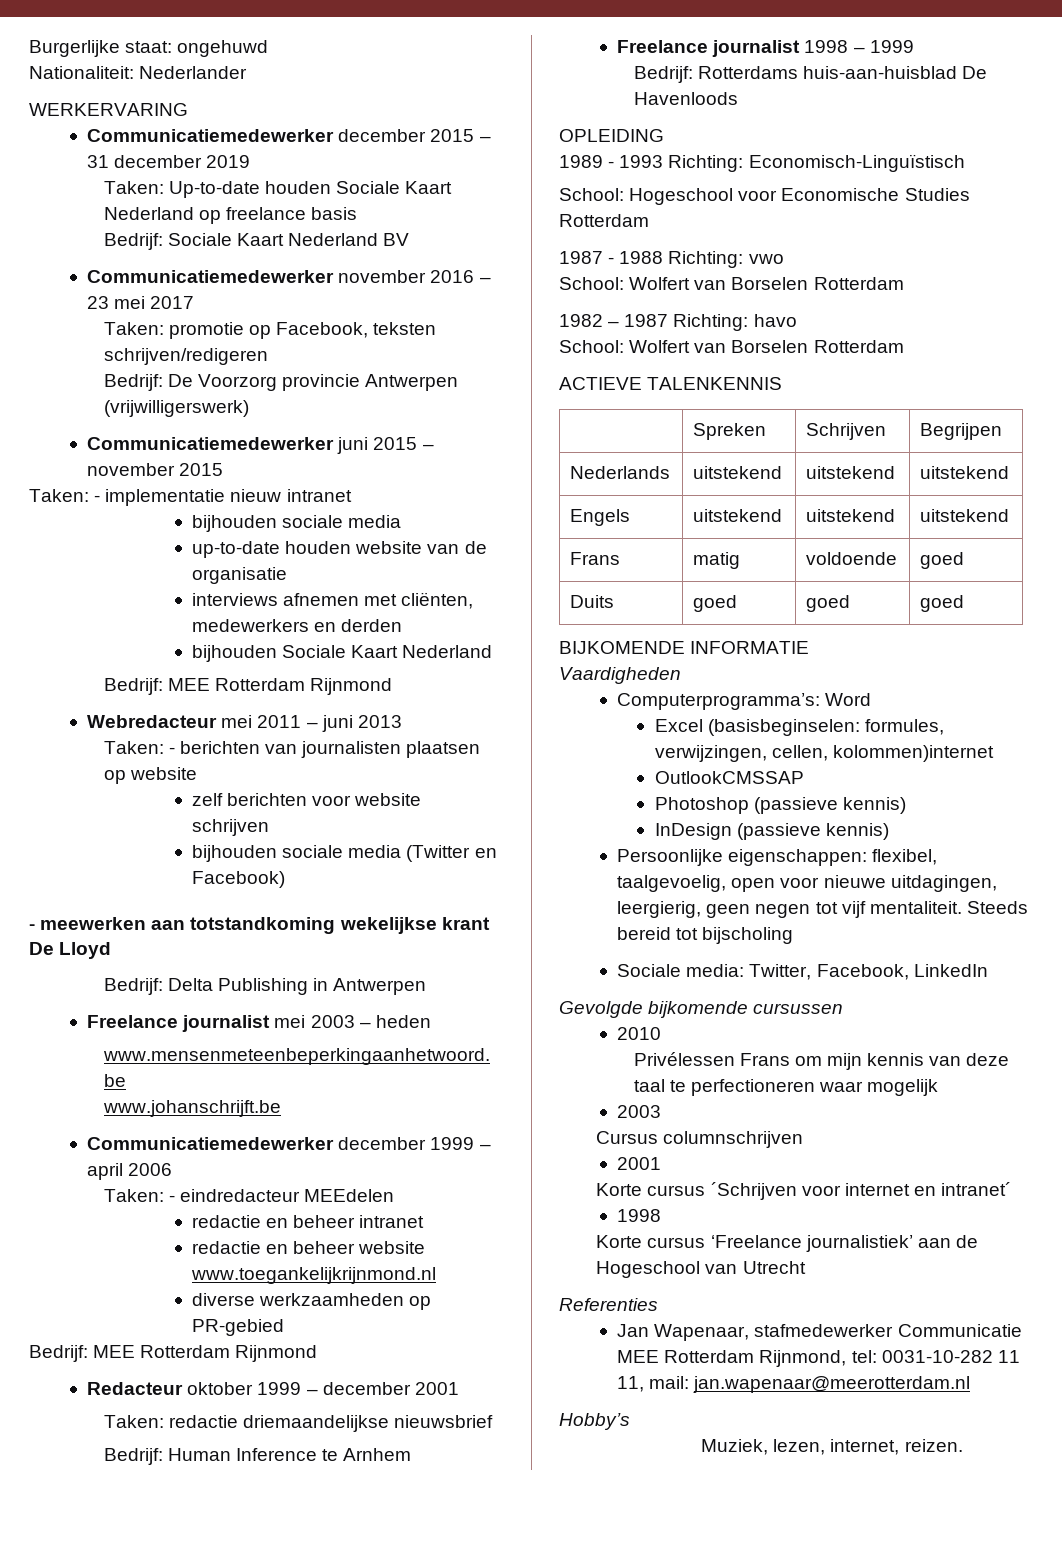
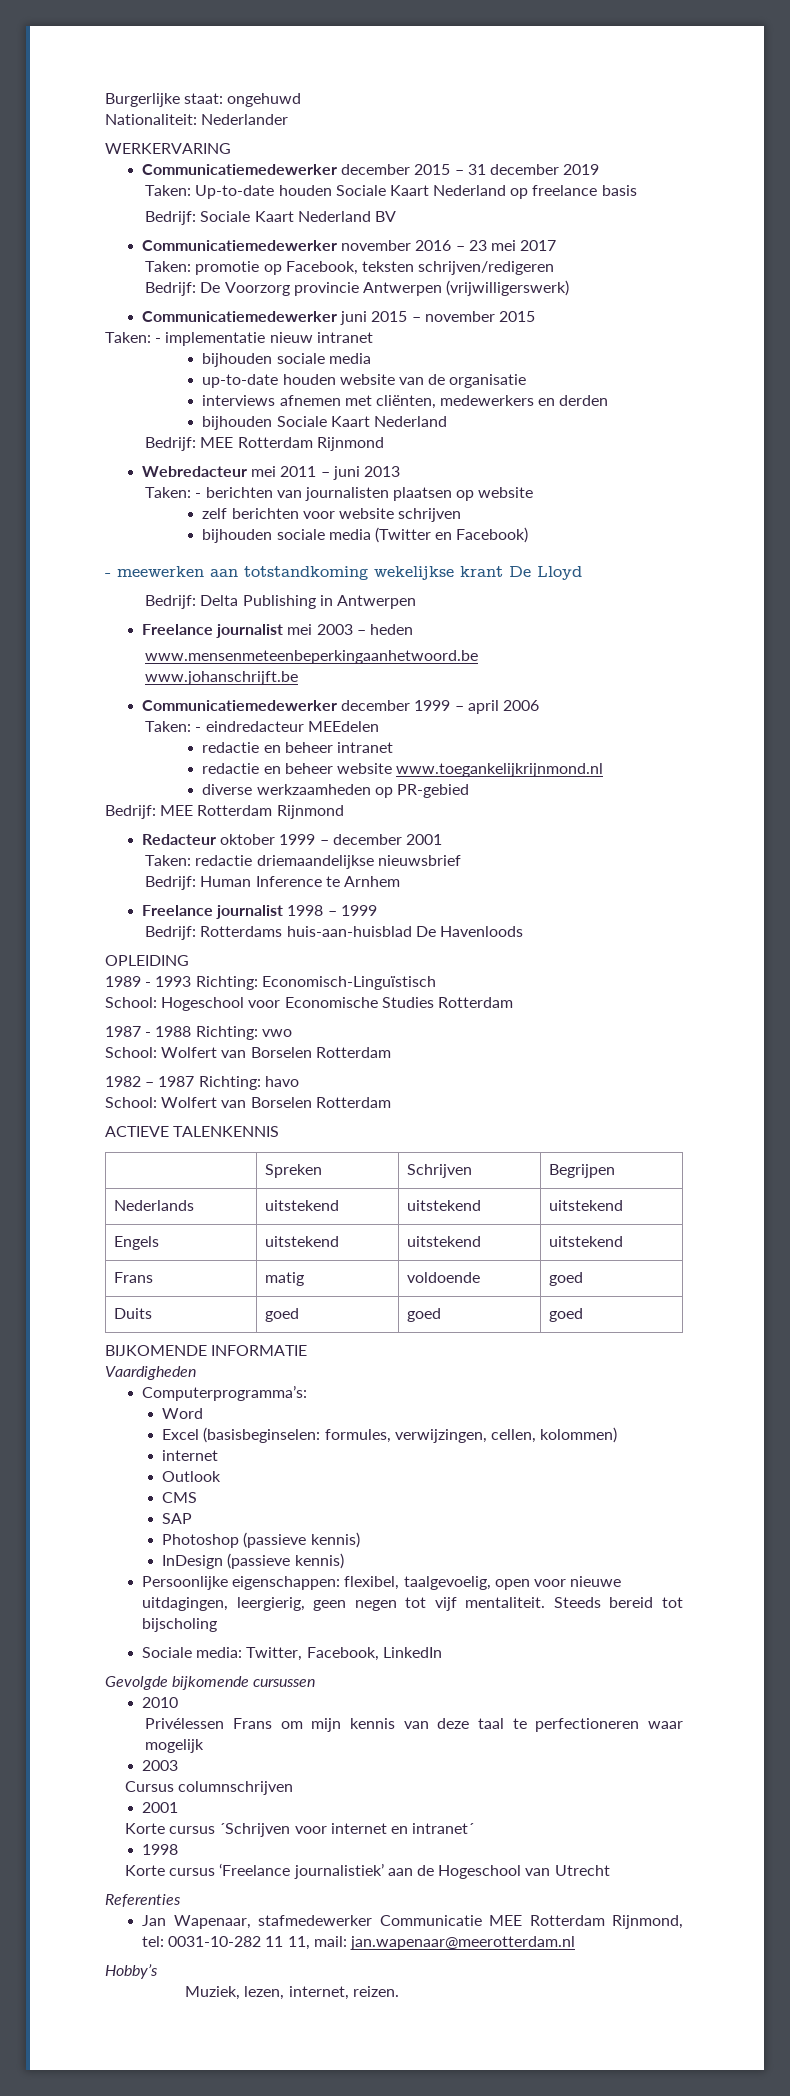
- Computerprogramma’s: Word
+ Computerprogramma’s:
+ Word
- Excel (basisbeginselen: formules, verwijzingen, cellen, kolommen)internet
- OutlookCMSSAP
+ Excel (basisbeginselen: formules, verwijzingen, cellen, kolommen)
+ internet
+ Outlook
+ CMS
+ SAP

